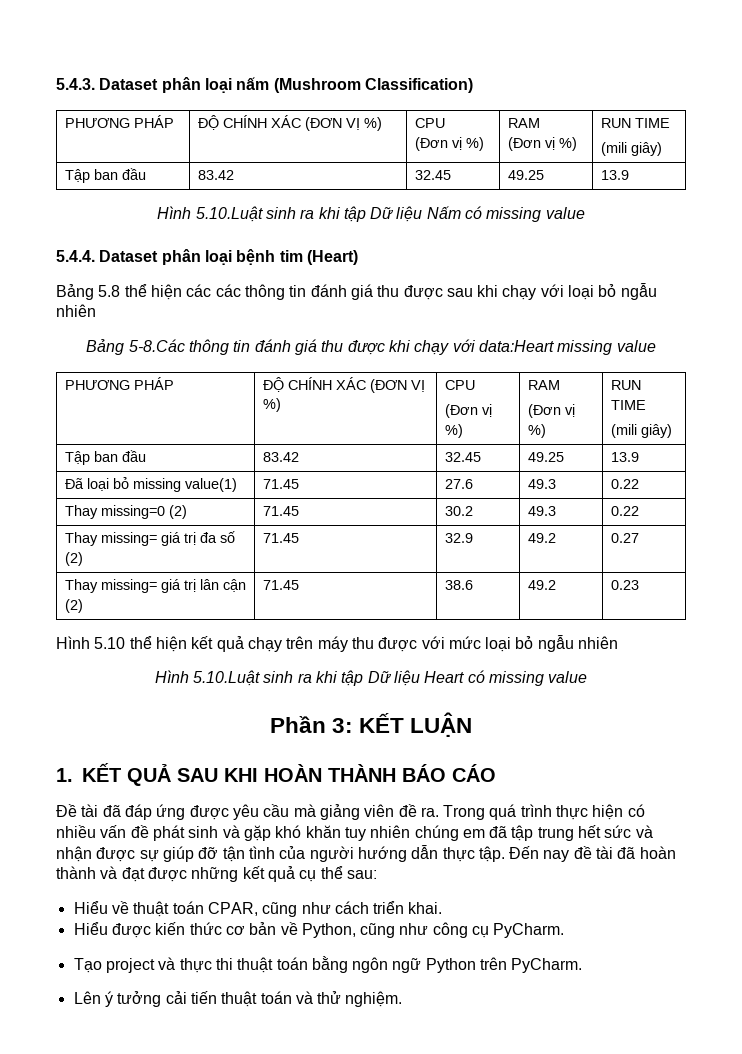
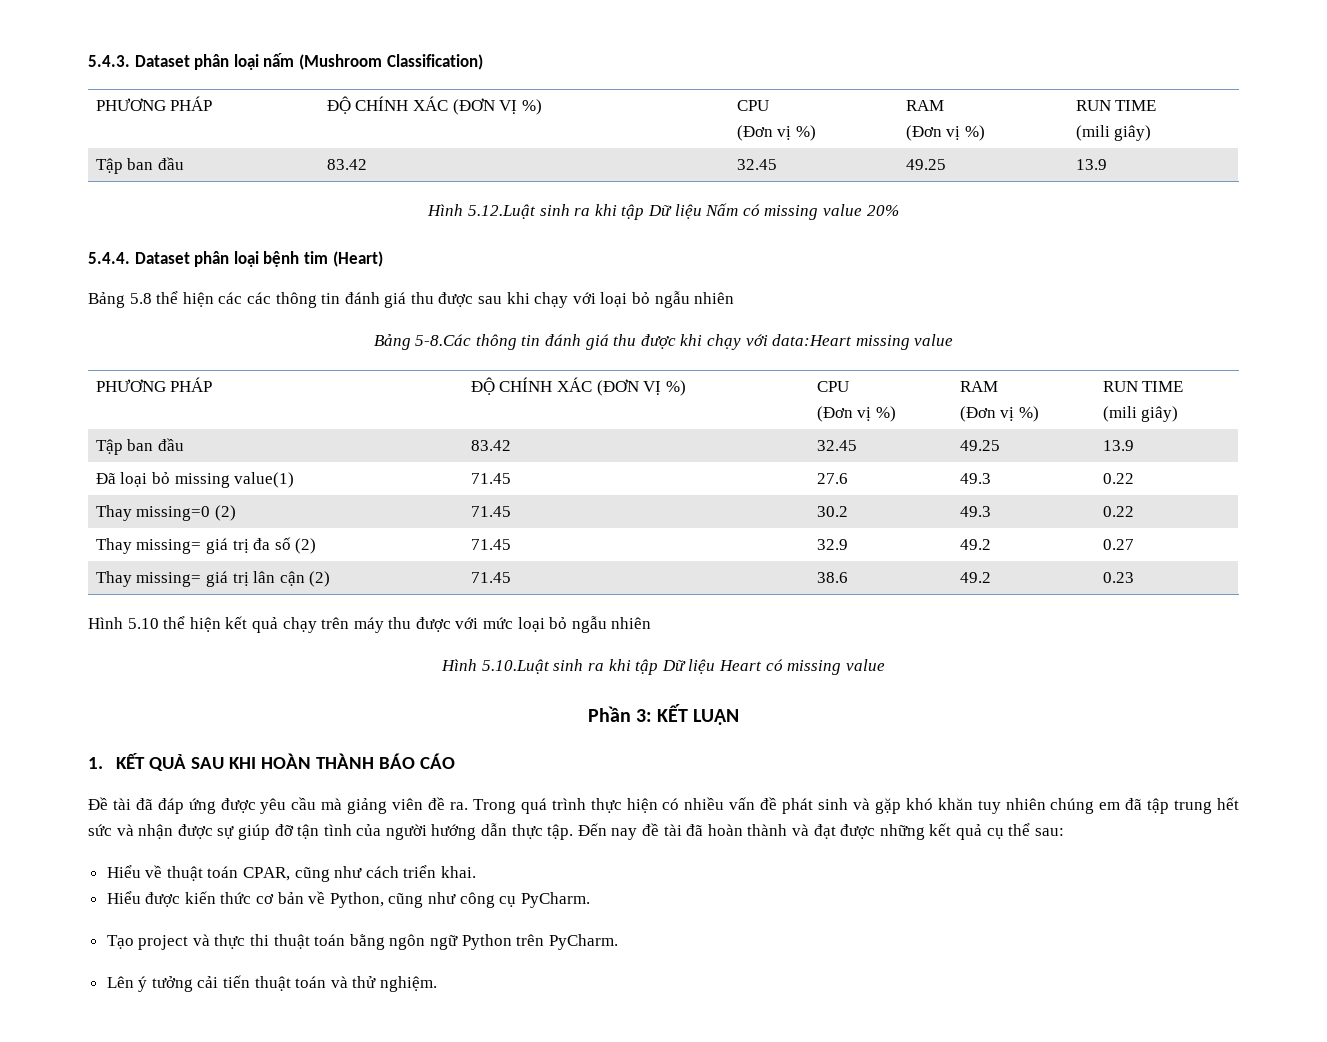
- Hình 5.10.Luật sinh ra khi tập Dữ liệu Nấm có missing value
+ Hình 5.12.Luật sinh ra khi tập Dữ liệu Nấm có missing value 20%

